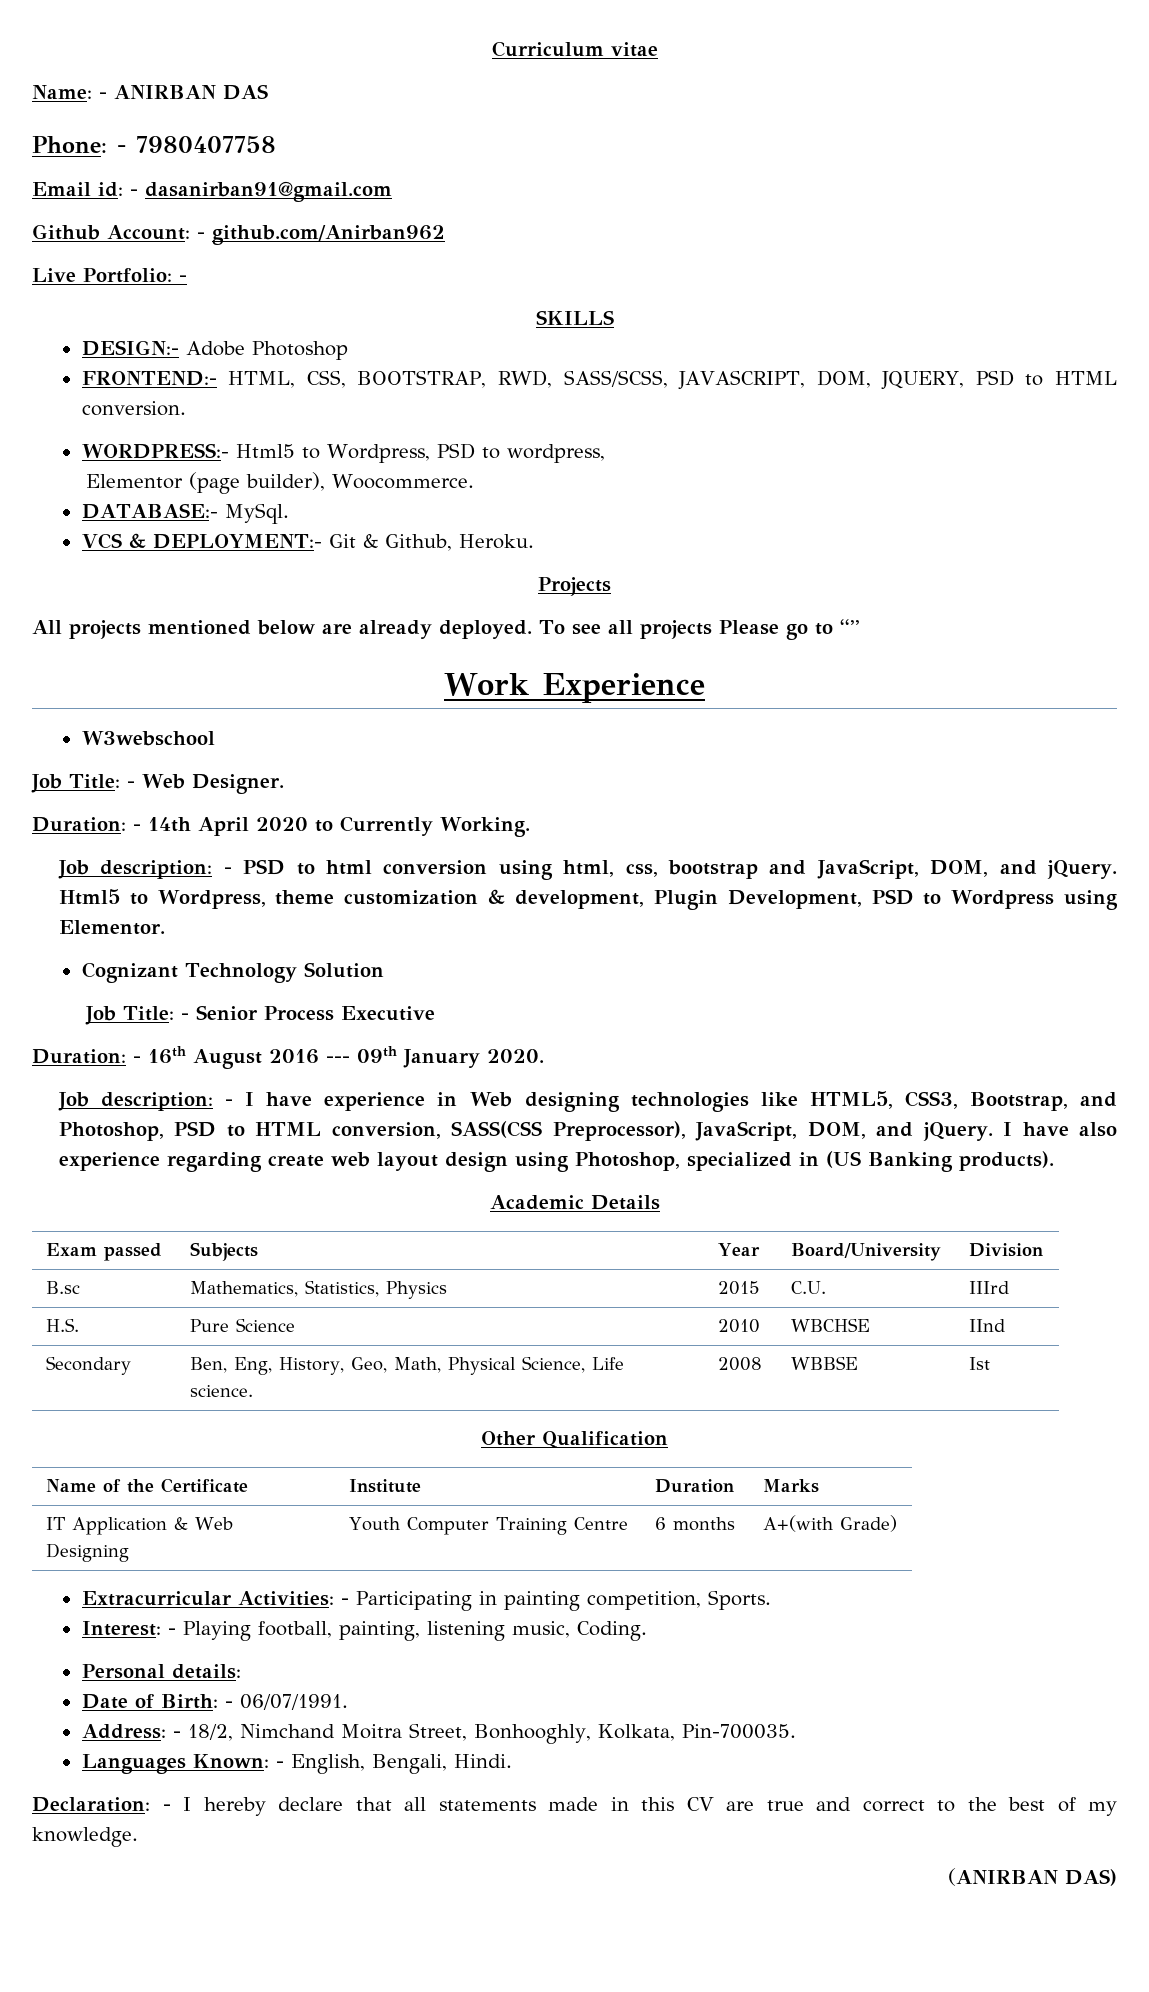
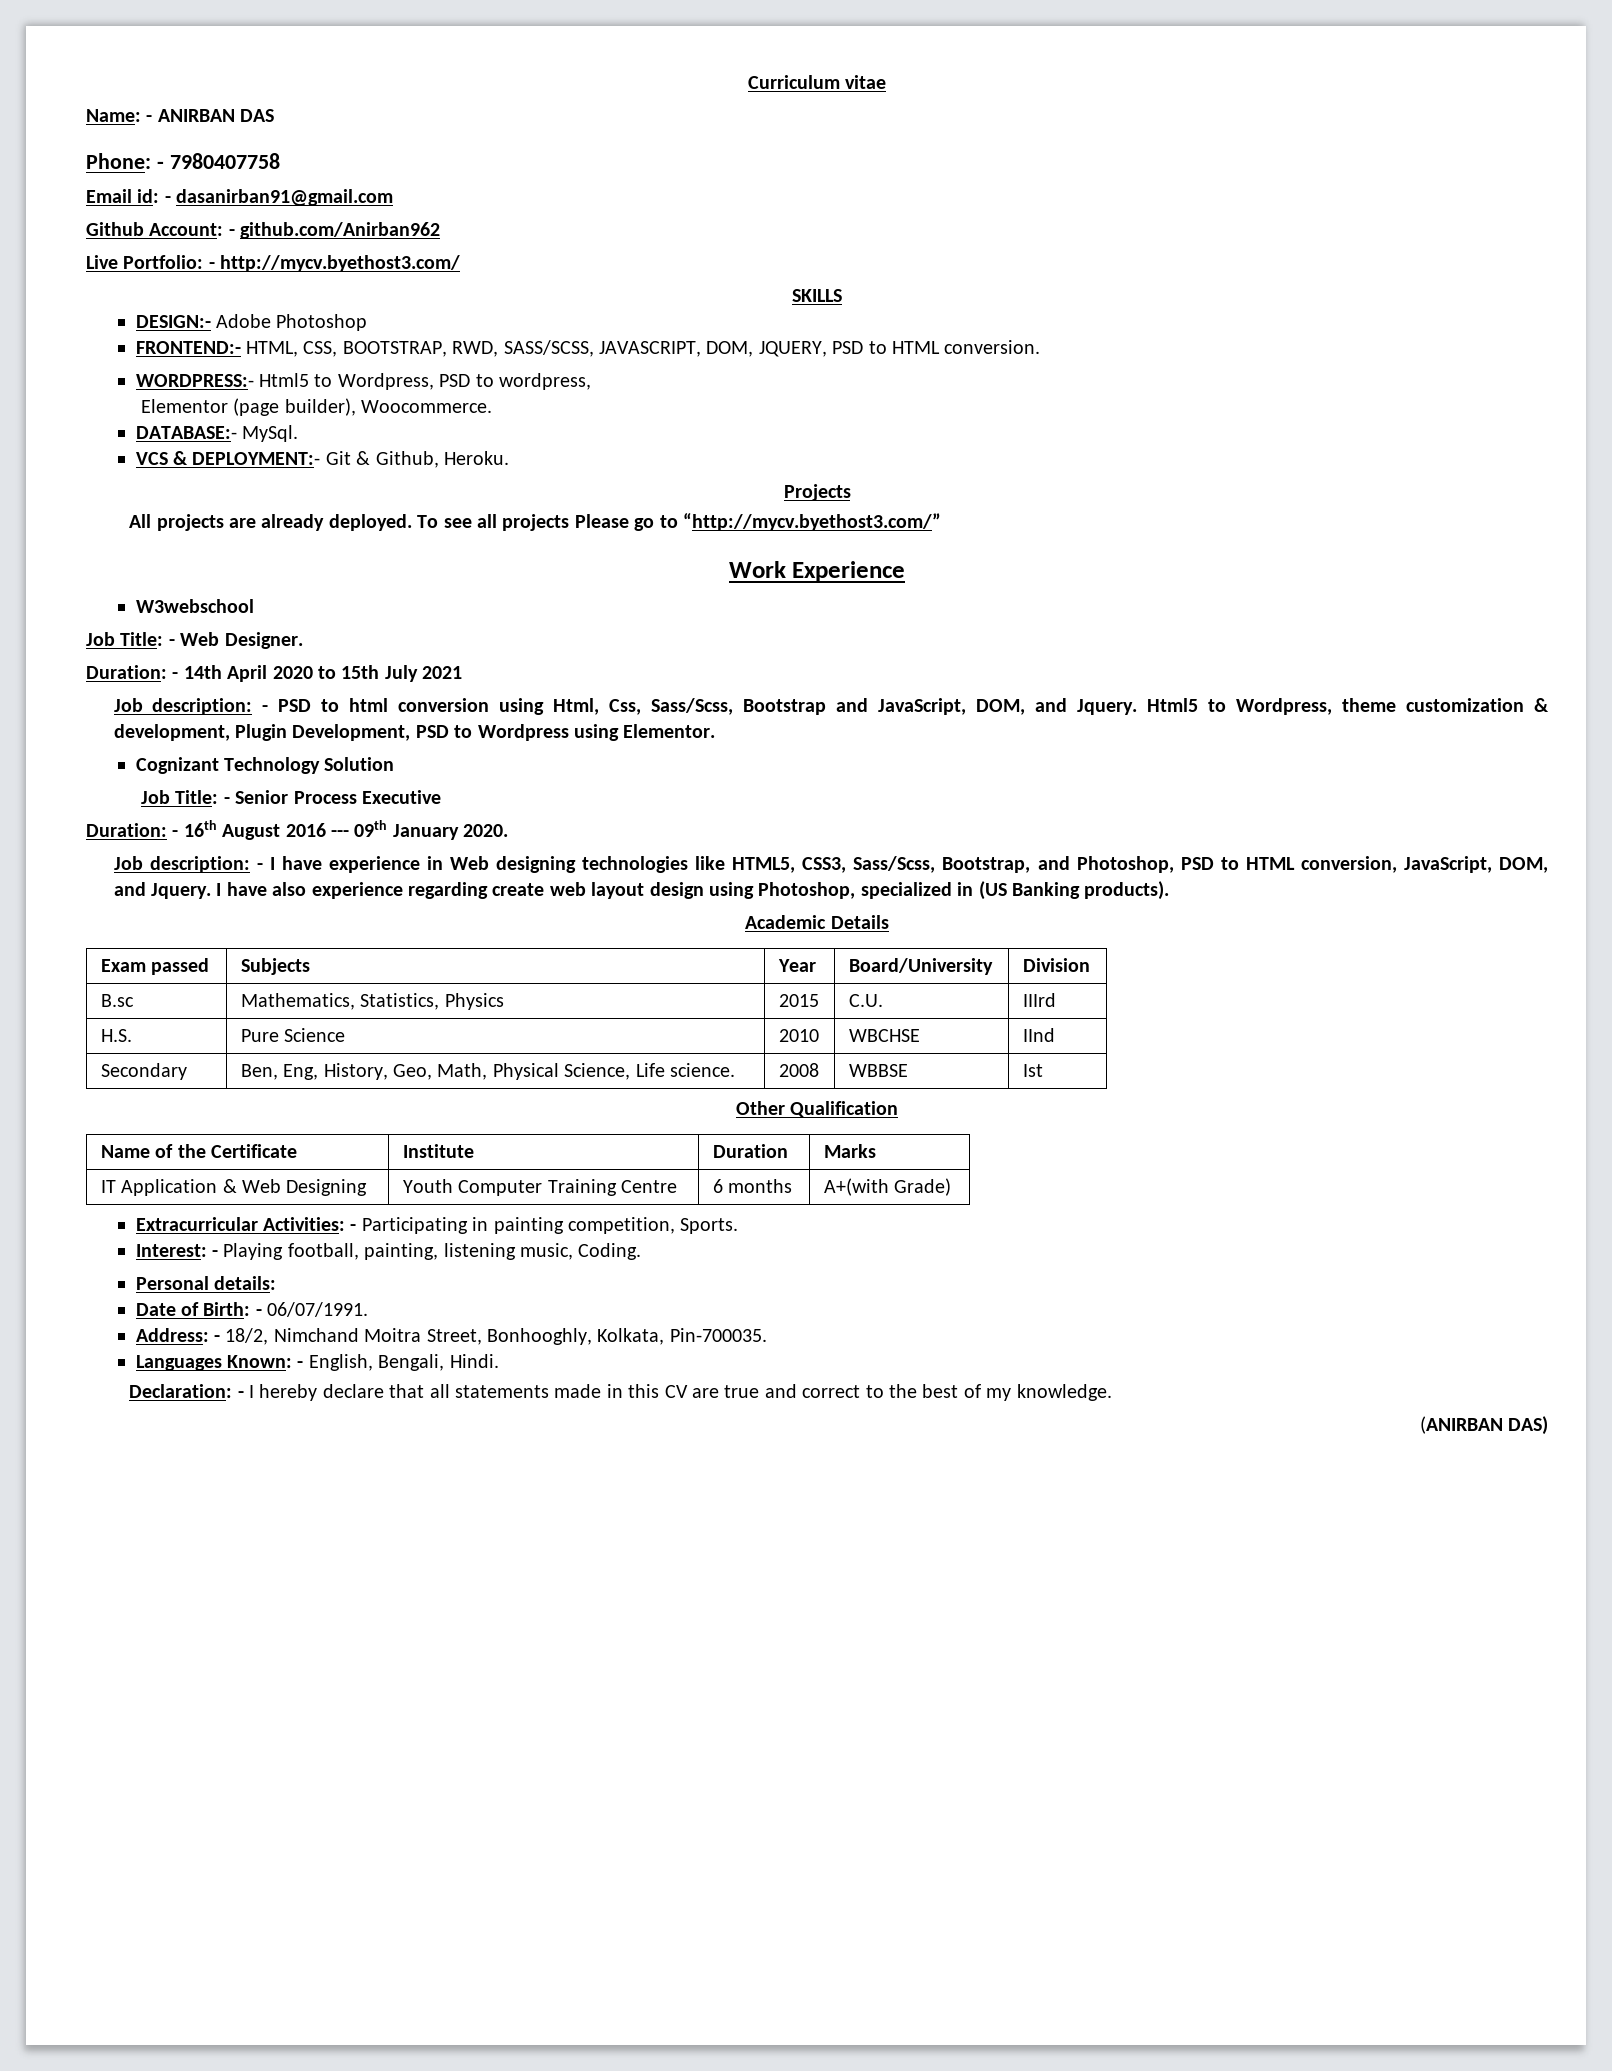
- Live Portfolio: -
+ Live Portfolio: - http://mycv.byethost3.com/
- All projects mentioned below are already deployed.
+ All projects are already deployed.
- To see all projects Please go to “”
+ To see all projects Please go to “http://mycv.byethost3.com/”
- Duration: - 14th April 2020 to Currently Working.
+ Duration: - 14th April 2020 to 15th July 2021
- Job description: - PSD to html conversion using html, css, bootstrap and JavaScript, DOM, and jQuery.
+ Job description: - PSD to html conversion using Html, Css, Sass/Scss, Bootstrap and JavaScript, DOM, and Jquery.
- Job description: - I have experience in Web designing technologies like HTML5, CSS3, Bootstrap, and Photoshop, PSD to HTML conversion, SASS(CSS Preprocessor), JavaScript, DOM, and jQuery.
+ Job description: - I have experience in Web designing technologies like HTML5, CSS3, Sass/Scss, Bootstrap, and Photoshop, PSD to HTML conversion, JavaScript, DOM, and Jquery.

